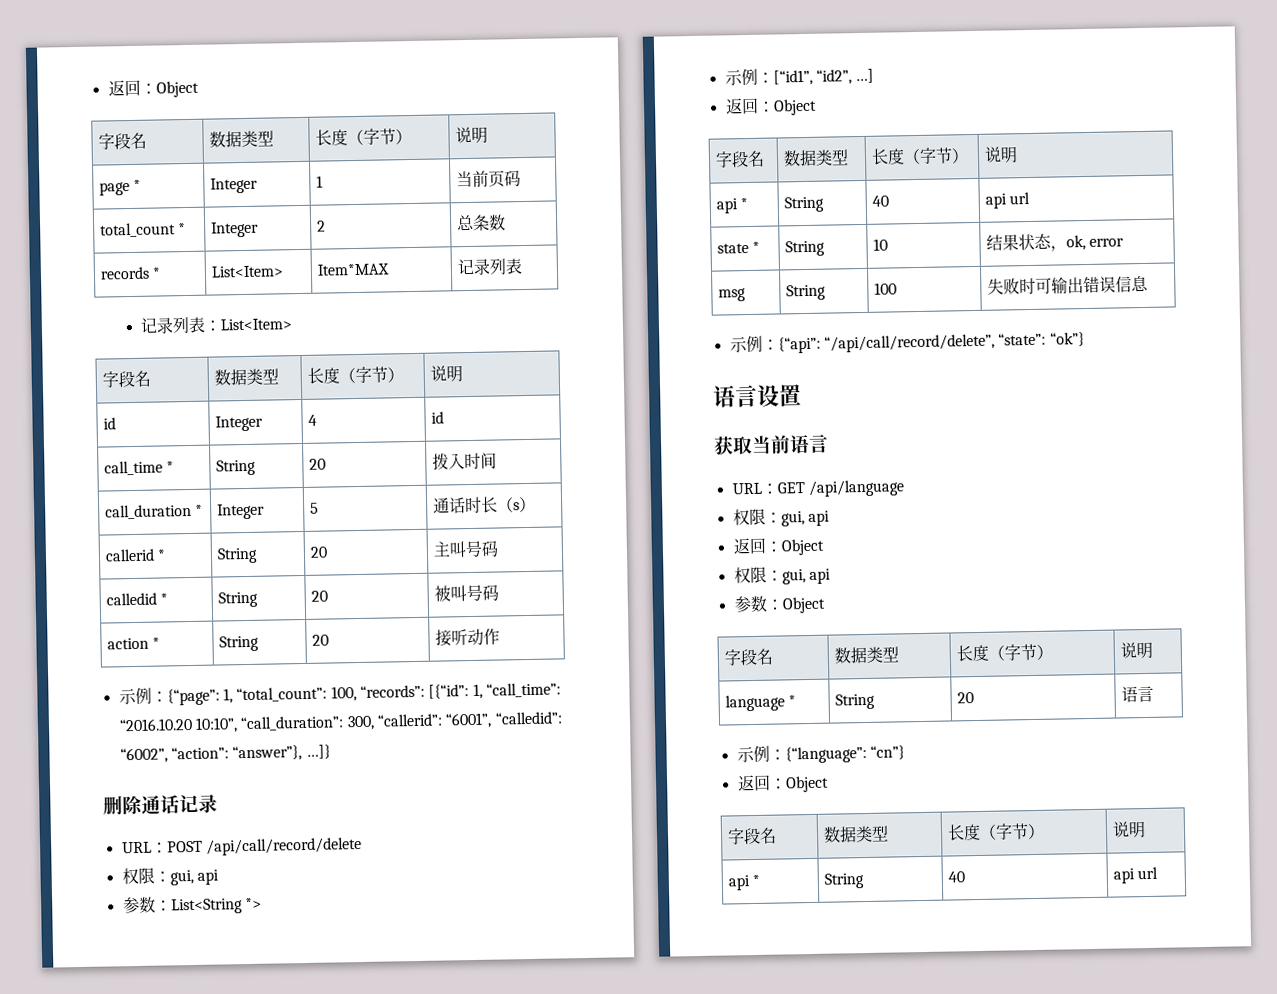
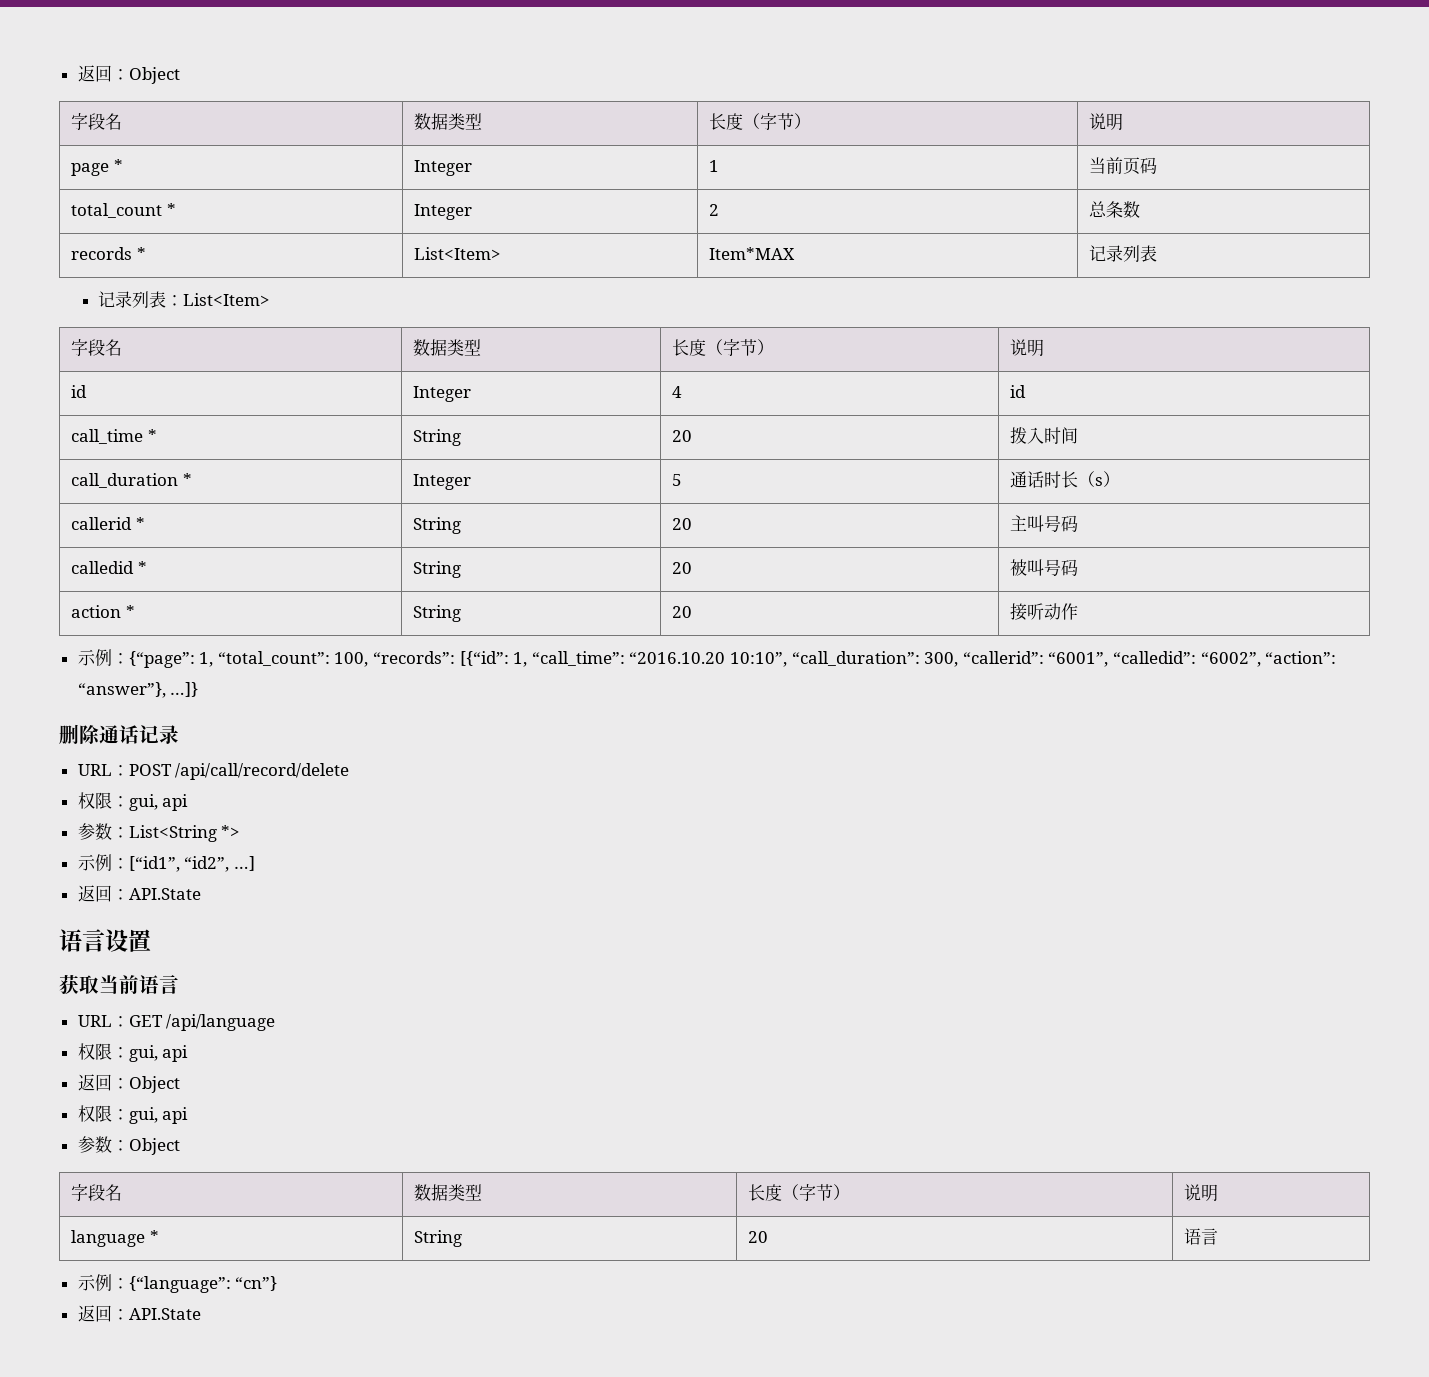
  示例：[“id1”, “id2”, …]
- 返回：Object
- 字段名 | 数据类型 | 长度（字节） | 说明
- api * | String | 40 | api url
- state * | String | 10 | 结果状态，ok, error
- msg | String | 100 | 失败时可输出错误信息
- 示例：{“api”: “/api/call/record/delete”, “state”: “ok”}
+ 返回：API.State
  示例：{“language”: “cn”}
- 返回：Object
- 字段名 | 数据类型 | 长度（字节） | 说明
- api * | String | 40 | api url
+ 返回：API.State

